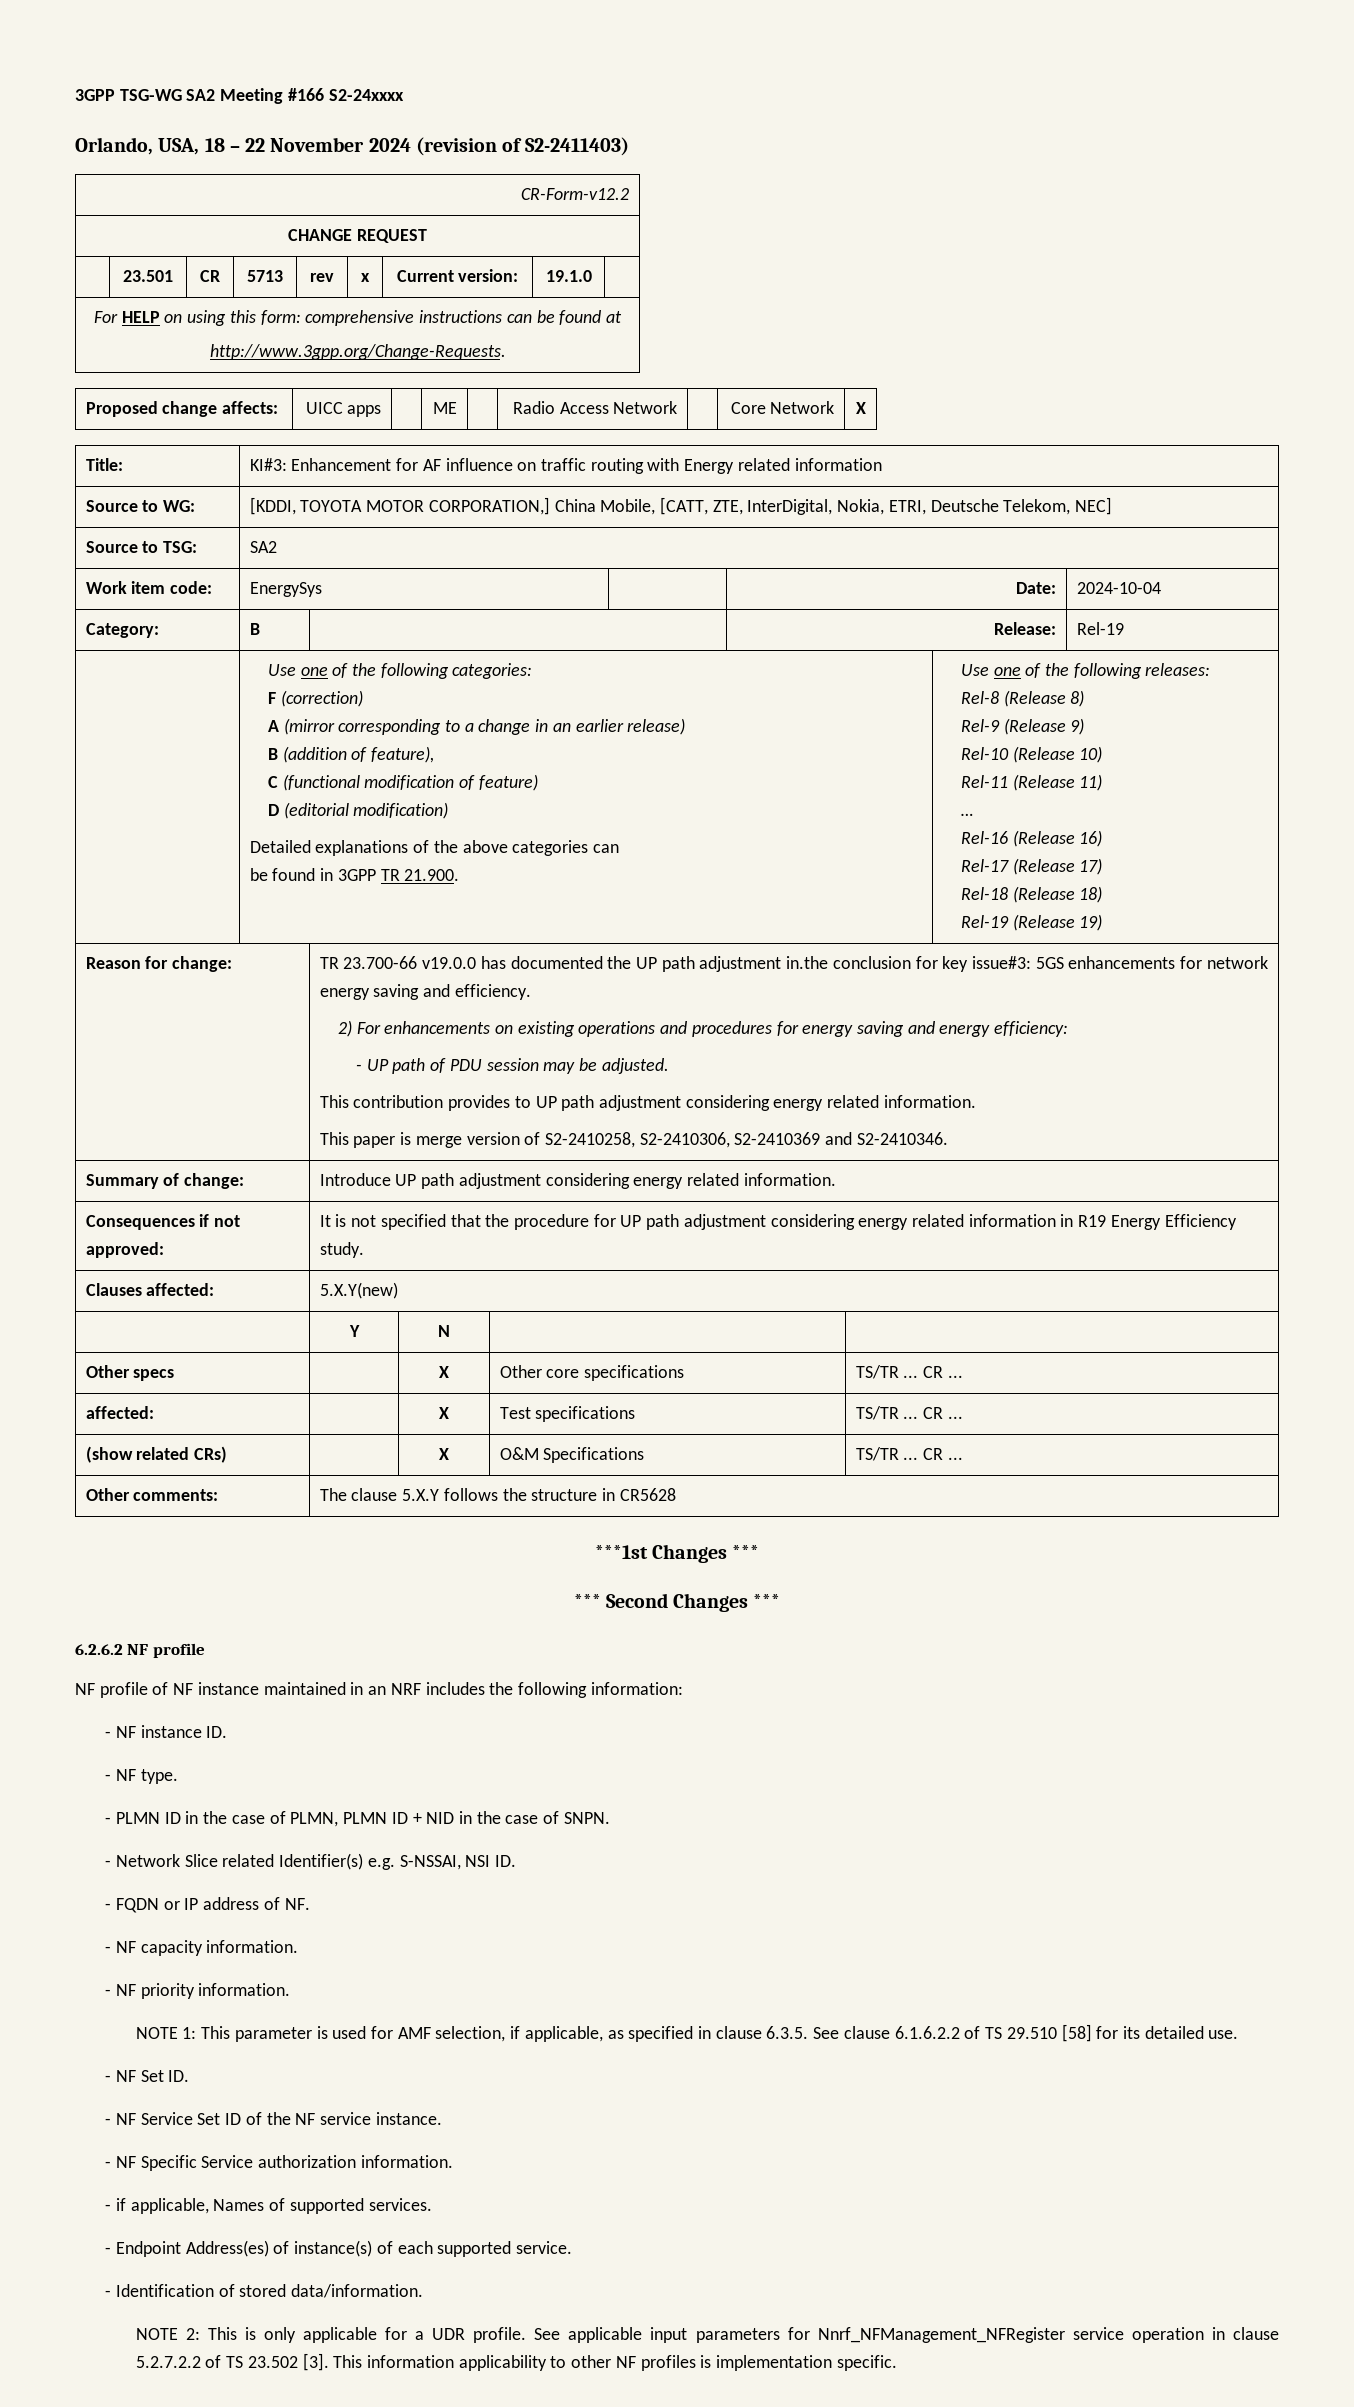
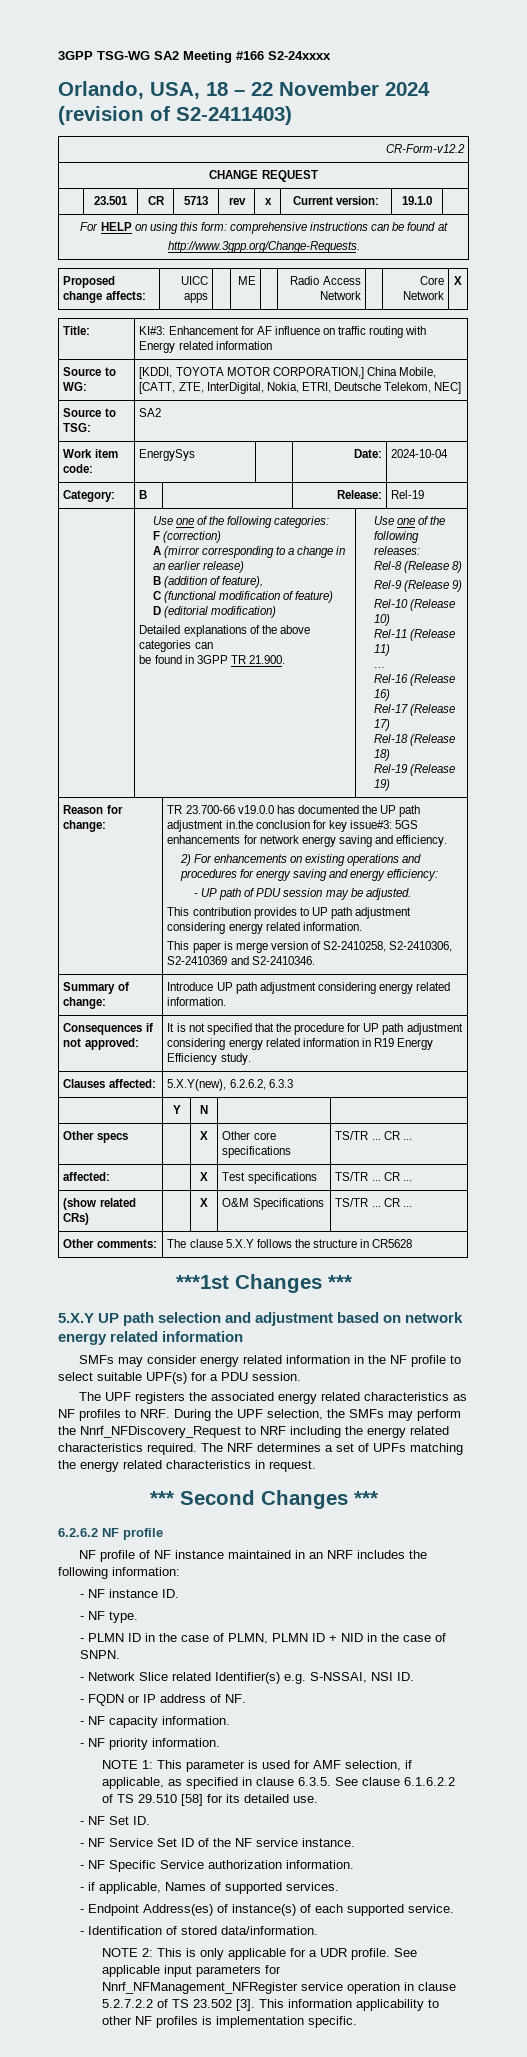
- Clauses affected: | 5.X.Y(new)
+ Clauses affected: | 5.X.Y(new), 6.2.6.2, 6.3.3
+ 5.X.Y UP path selection and adjustment based on network energy related information
+ SMFs may consider energy related information in the NF profile to select suitable UPF(s) for a PDU session.
+ The UPF registers the associated energy related characteristics as NF profiles to NRF. During the UPF selection, the SMFs may perform the Nnrf_NFDiscovery_Request to NRF including the energy related characteristics required. The NRF determines a set of UPFs matching the energy related characteristics in request.

